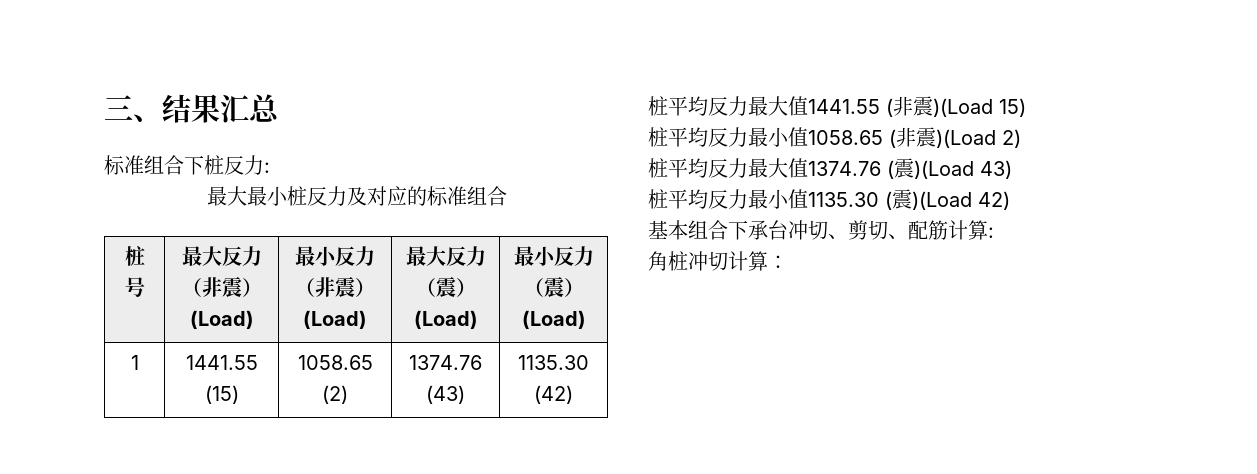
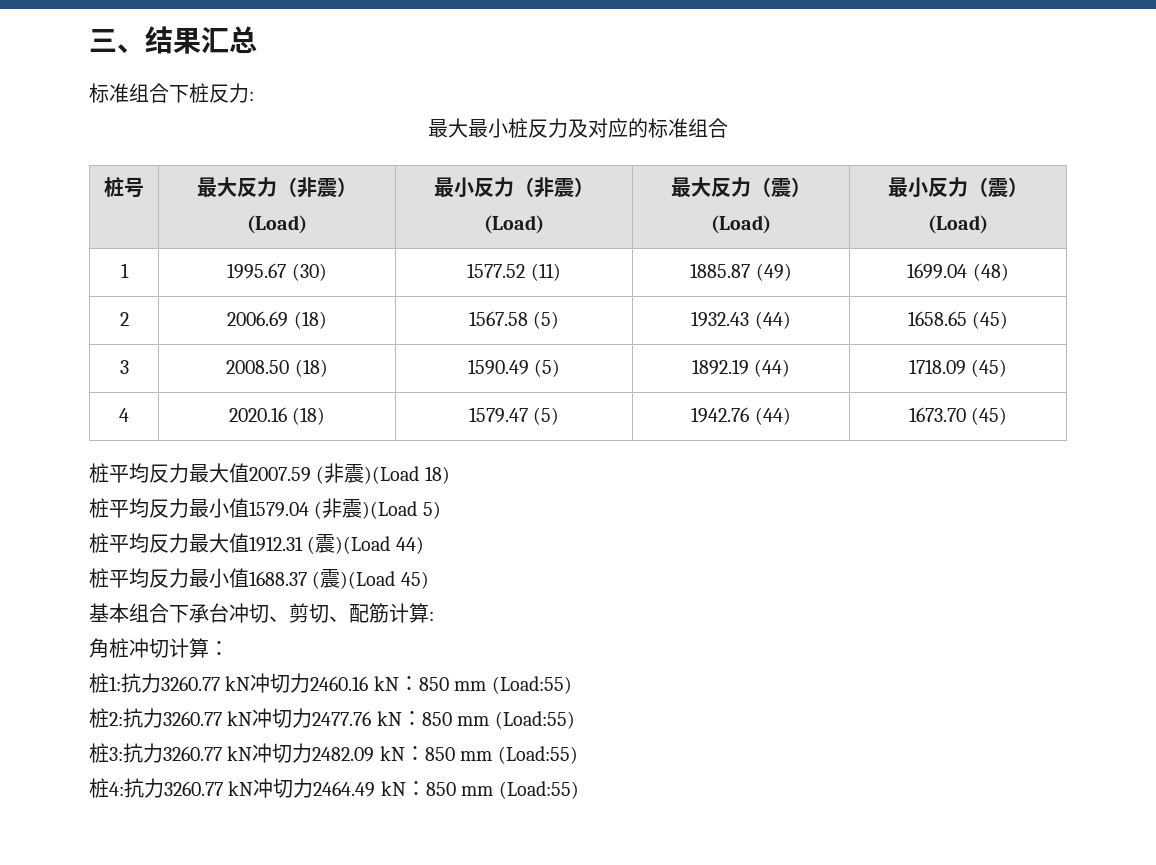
- 1 | 1441.55 (15) | 1058.65 (2) | 1374.76 (43) | 1135.30 (42)
- 桩平均反力最大值1441.55 (非震)(Load 15)
- 桩平均反力最小值1058.65 (非震)(Load 2)
- 桩平均反力最大值1374.76 (震)(Load 43)
- 桩平均反力最小值1135.30 (震)(Load 42)
+ 1 | 1995.67 (30) | 1577.52 (11) | 1885.87 (49) | 1699.04 (48)
+ 2 | 2006.69 (18) | 1567.58 (5) | 1932.43 (44) | 1658.65 (45)
+ 3 | 2008.50 (18) | 1590.49 (5) | 1892.19 (44) | 1718.09 (45)
+ 4 | 2020.16 (18) | 1579.47 (5) | 1942.76 (44) | 1673.70 (45)
+ 桩平均反力最大值2007.59 (非震)(Load 18)
+ 桩平均反力最小值1579.04 (非震)(Load 5)
+ 桩平均反力最大值1912.31 (震)(Load 44)
+ 桩平均反力最小值1688.37 (震)(Load 45)
+ 桩1:抗力3260.77 kN冲切力2460.16 kN：850 mm (Load:55)
+ 桩2:抗力3260.77 kN冲切力2477.76 kN：850 mm (Load:55)
+ 桩3:抗力3260.77 kN冲切力2482.09 kN：850 mm (Load:55)
+ 桩4:抗力3260.77 kN冲切力2464.49 kN：850 mm (Load:55)

